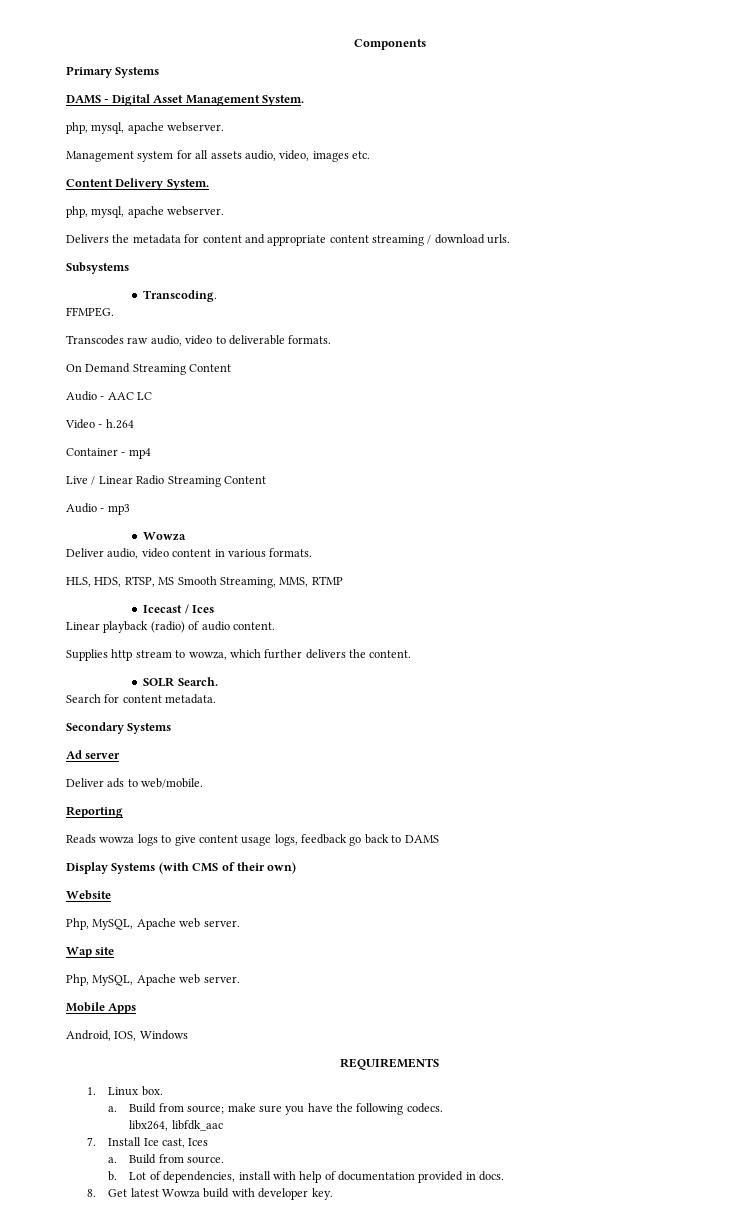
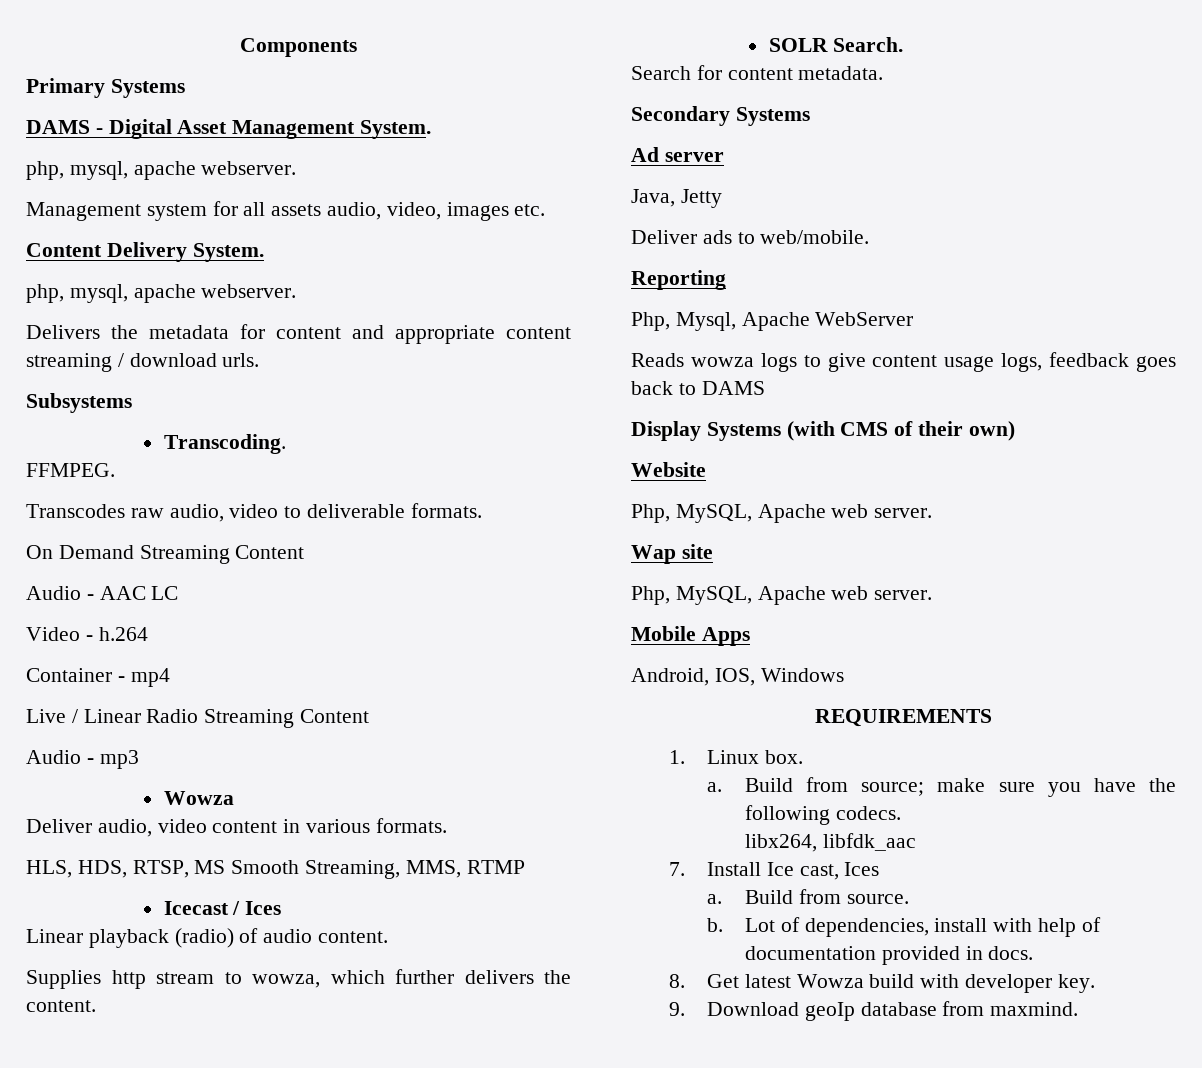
+ Java, Jetty
+ Php, Mysql, Apache WebServer
- Reads wowza logs to give content usage logs, feedback go back to DAMS
+ Reads wowza logs to give content usage logs, feedback goes back to DAMS
+ 9. Download geoIp database from maxmind.

